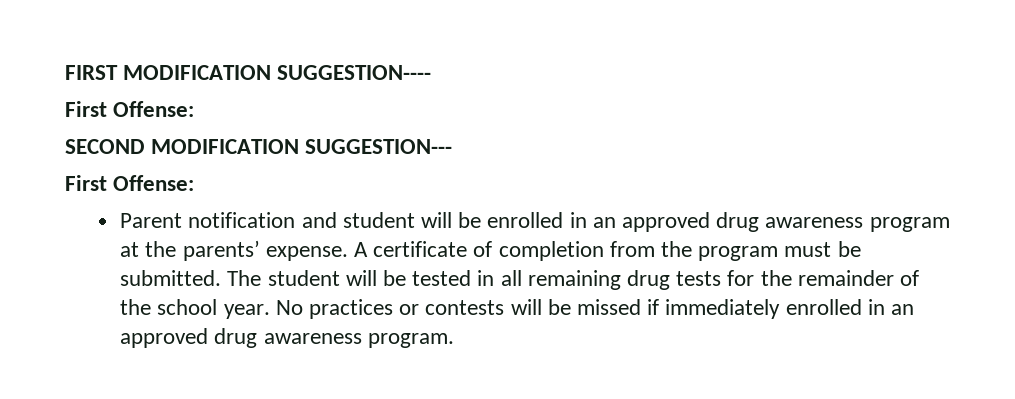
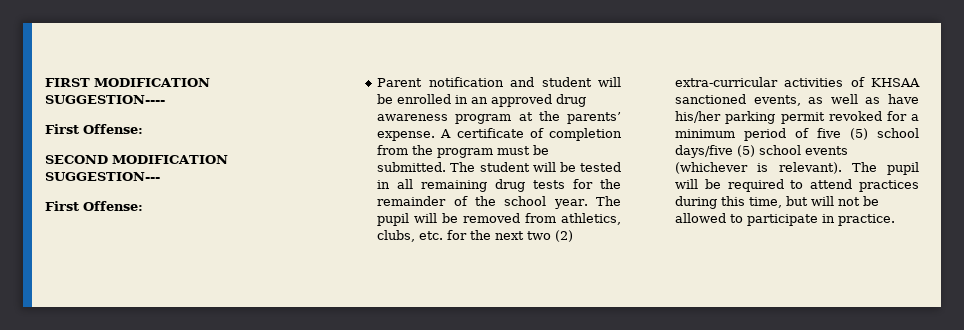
- No practices or contests will be missed if immediately enrolled in an approved drug awareness program.
+ The pupil will be removed from athletics, clubs, etc. for the next two (2) extra-curricular activities of KHSAA sanctioned events, as well as have his/her parking permit revoked for a minimum period of five (5) school days/five (5) school events (whichever is relevant). The pupil will be required to attend practices during this time, but will not be allowed to participate in practice.

